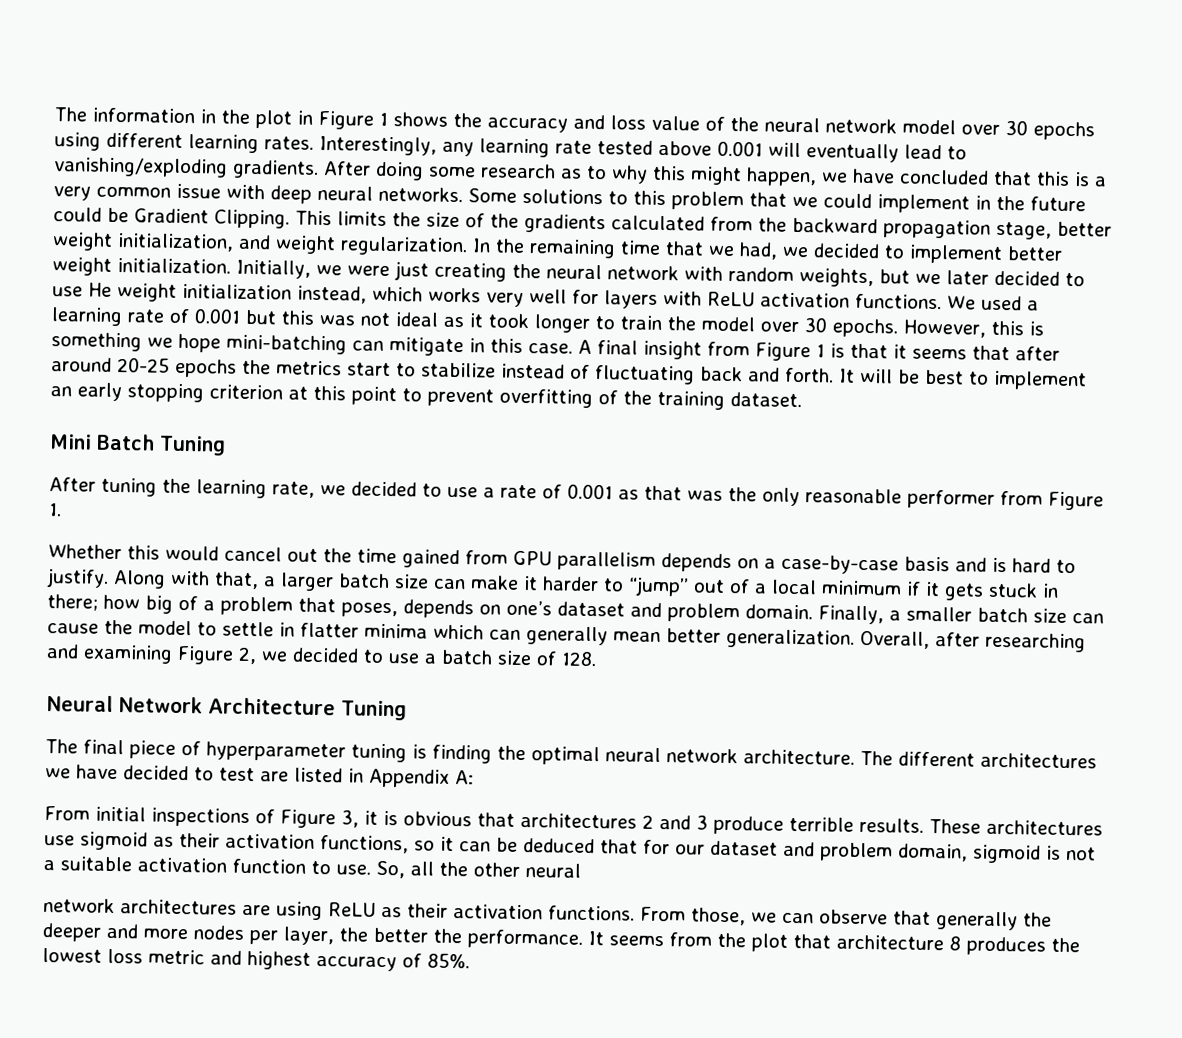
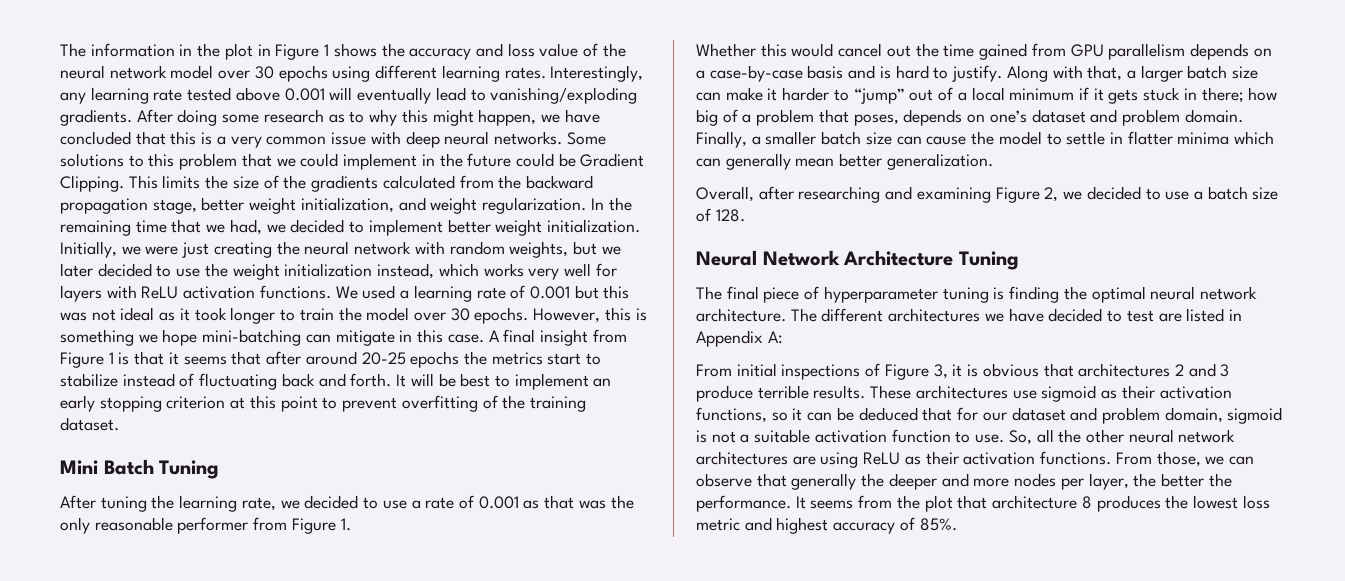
- Initially, we were just creating the neural network with random weights, but we later decided to use He weight initialization instead, which works very well for layers with ReLU activation functions.
+ Initially, we were just creating the neural network with random weights, but we later decided to use the weight initialization instead, which works very well for layers with ReLU activation functions.
- Finally, a smaller batch size can cause the model to settle in flatter minima which can generally mean better generalization. Overall, after researching and examining Figure 2, we decided to use a batch size of 128.
+ Finally, a smaller batch size can cause the model to settle in flatter minima which can generally mean better generalization.
+ Overall, after researching and examining Figure 2, we decided to use a batch size of 128.
- So, all the other neural
- network architectures are using ReLU as their activation functions.
+ So, all the other neural network architectures are using ReLU as their activation functions.

